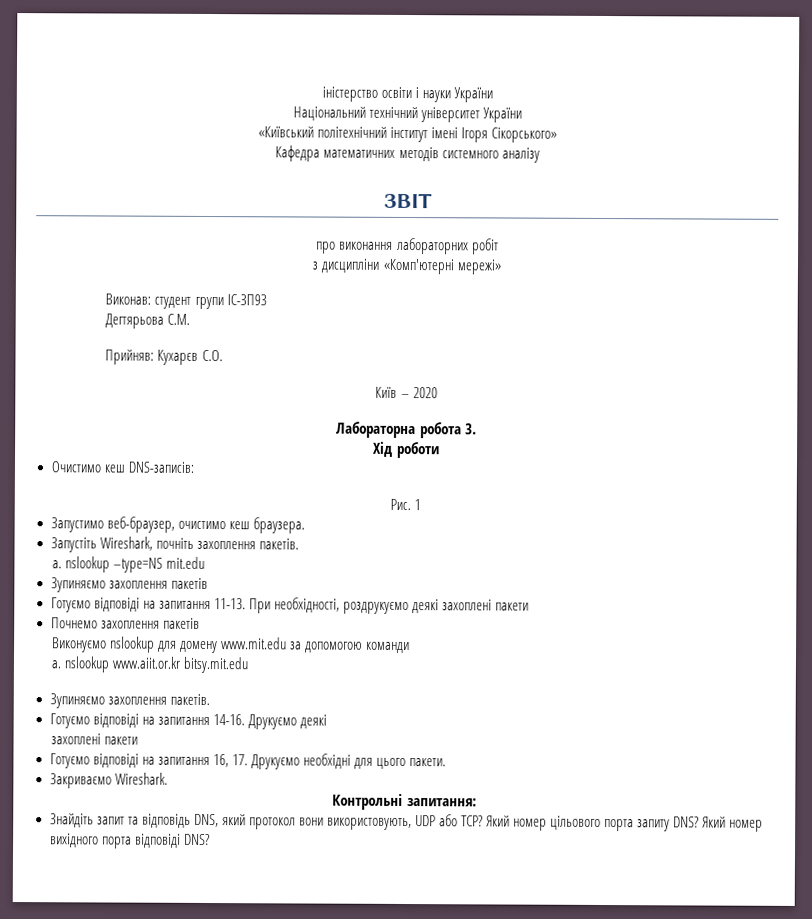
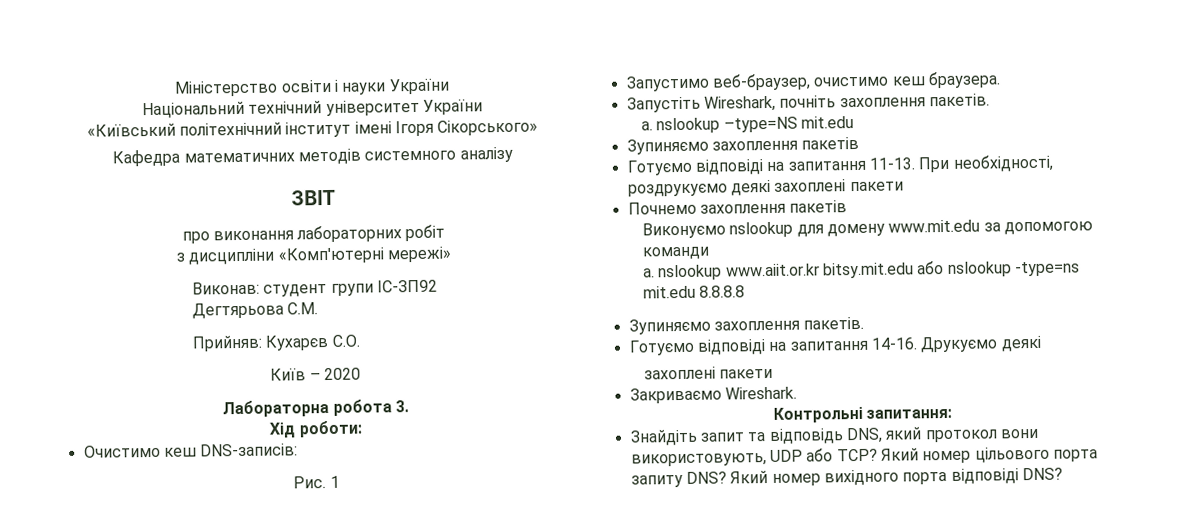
- іністерство освіти і науки України
+ Міністерство освіти і науки України
- Виконав: студент групи ІС-ЗП93
+ Виконав: студент групи ІС-ЗП92
- Хід роботи
+ Хід роботи:
- a. nslookup www.aiit.or.kr bitsy.mit.edu
+ a. nslookup www.aiit.or.kr bitsy.mit.edu або nslookup -type=ns mit.edu 8.8.8.8
- Готуємо відповіді на запитання 16, 17. Друкуємо необхідні для цього пакети.

